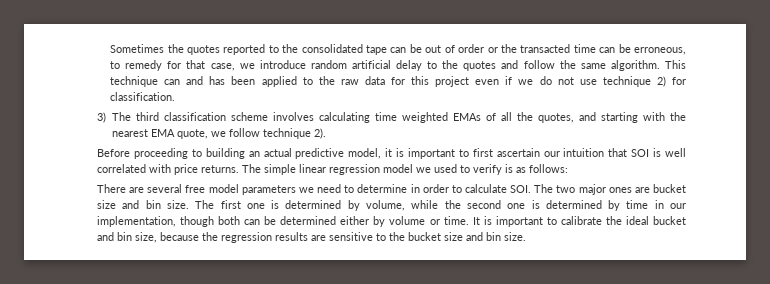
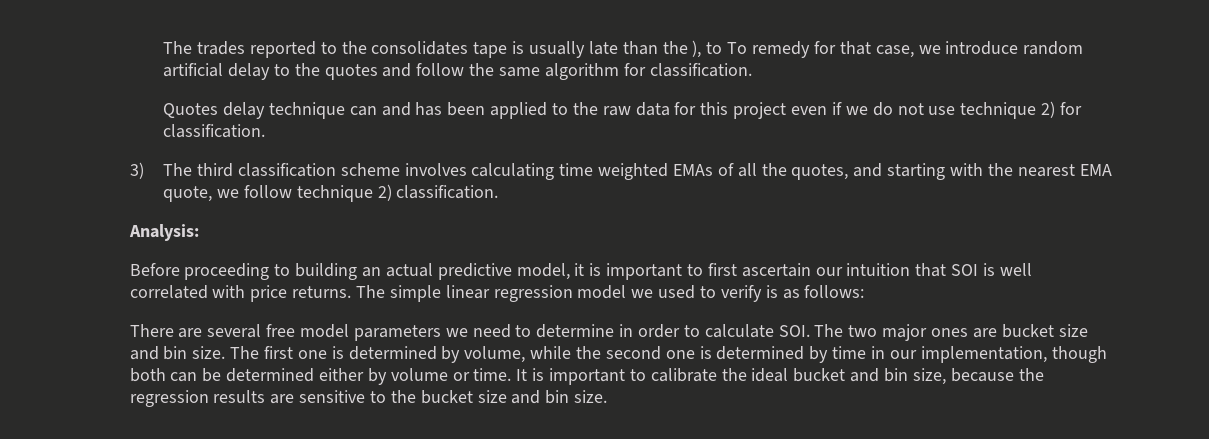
- Sometimes the quotes reported to the consolidated tape can be out of order or the transacted time can be erroneous, to remedy for that case, we introduce random artificial delay to the quotes and follow the same algorithm. This technique can and has been applied to the raw data for this project even if we do not use technique 2) for classification.
+ The trades reported to the consolidates tape is usually late than the ), to To remedy for that case, we introduce random artificial delay to the quotes and follow the same algorithm for classification.
+ Quotes delay technique can and has been applied to the raw data for this project even if we do not use technique 2) for classification.
- 3) The third classification scheme involves calculating time weighted EMAs of all the quotes, and starting with the nearest EMA quote, we follow technique 2).
+ 3) The third classification scheme involves calculating time weighted EMAs of all the quotes, and starting with the nearest EMA quote, we follow technique 2) classification.
+ Analysis:

